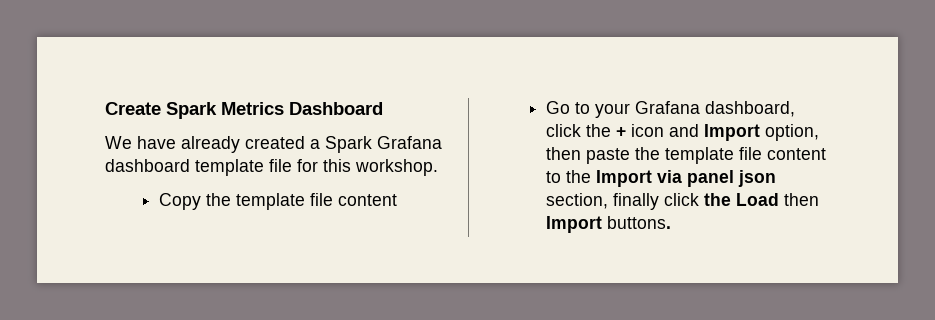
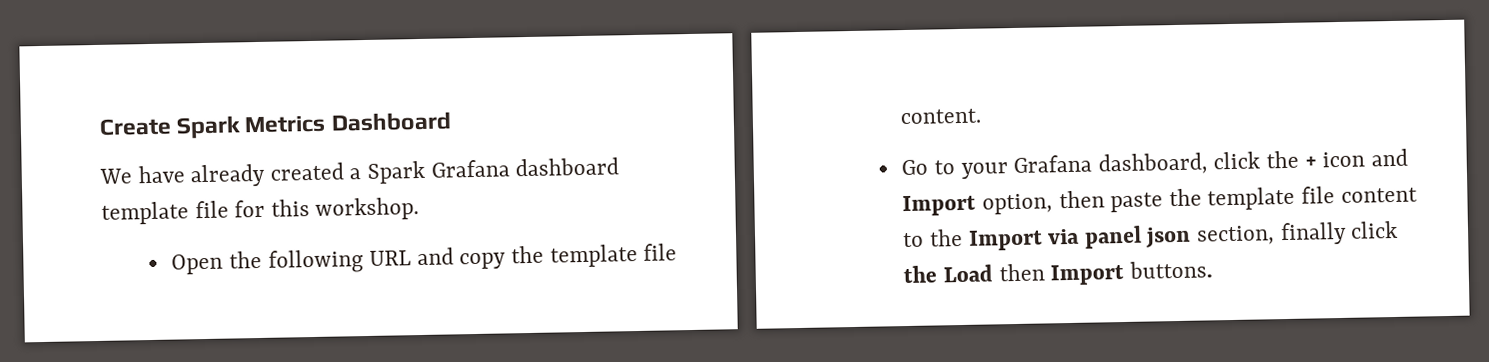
- Copy the template file content
+ Open the following URL and copy the template file content.

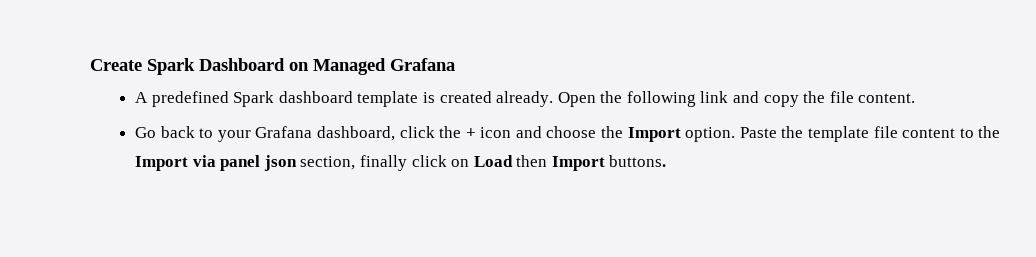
- Create Spark Metrics Dashboard
- We have already created a Spark Grafana dashboard template file for this workshop.
- Open the following URL and copy the template file content.
+ Create Spark Dashboard on Managed Grafana
+ A predefined Spark dashboard template is created already. Open the following link and copy the file content.
- Go to your Grafana dashboard, click the + icon and Import option, then paste the template file content to the Import via panel json section, finally click the Load then Import buttons.
+ Go back to your Grafana dashboard, click the + icon and choose the Import option. Paste the template file content to the Import via panel json section, finally click on Load then Import buttons.

